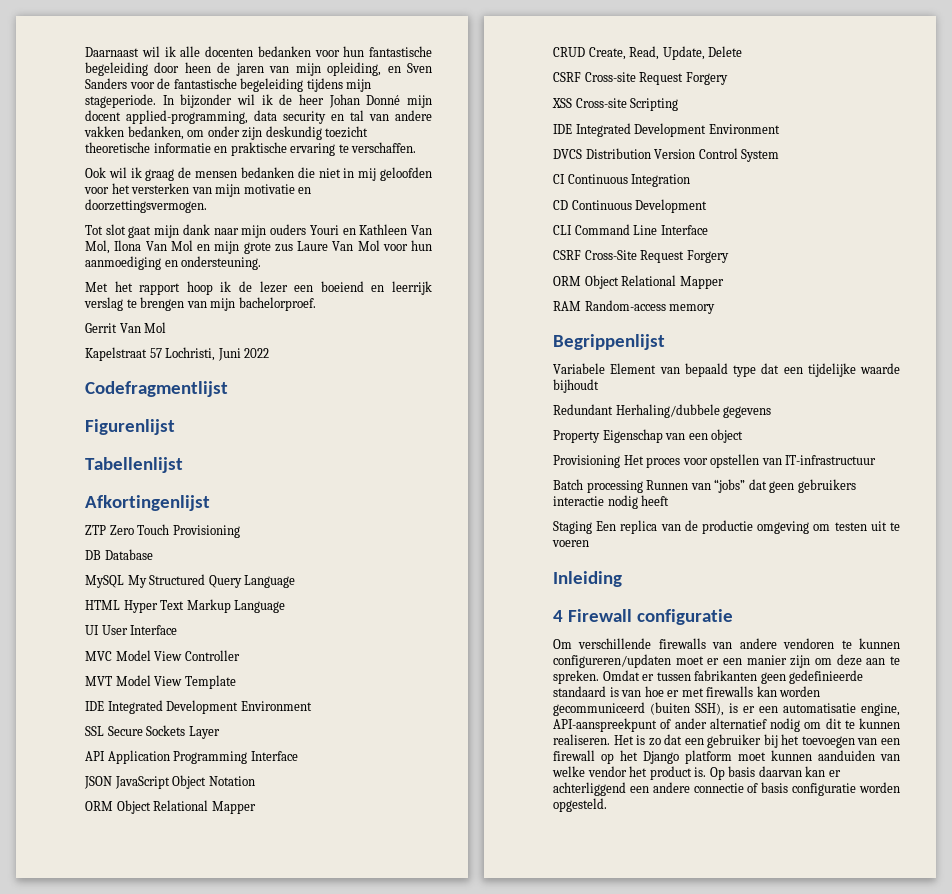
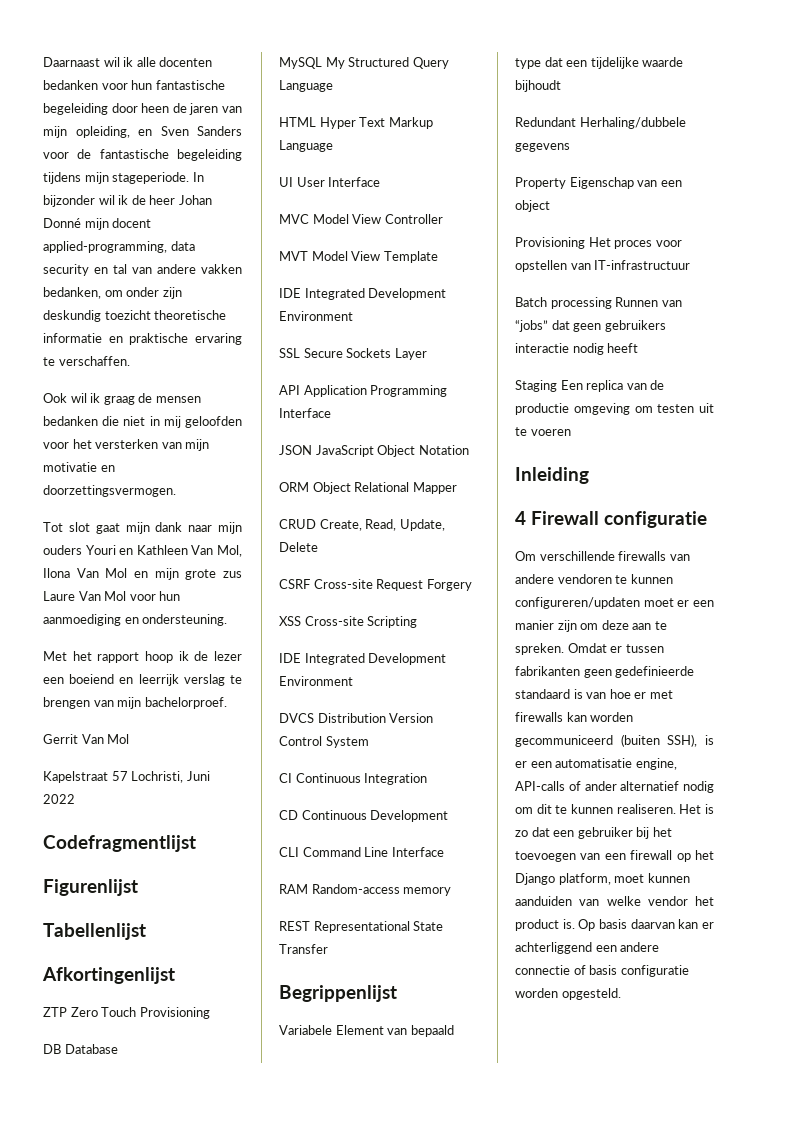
- CSRF Cross-Site Request Forgery
- ORM Object Relational Mapper
+ REST Representational State Transfer
- Omdat er tussen fabrikanten geen gedefinieerde standaard is van hoe er met firewalls kan worden gecommuniceerd (buiten SSH), is er een automatisatie engine, API-aanspreekpunt of ander alternatief nodig om dit te kunnen realiseren.
+ Omdat er tussen fabrikanten geen gedefinieerde standaard is van hoe er met firewalls kan worden gecommuniceerd (buiten SSH), is er een automatisatie engine, API-calls of ander alternatief nodig om dit te kunnen realiseren.
- Het is zo dat een gebruiker bij het toevoegen van een firewall op het Django platform moet kunnen aanduiden van welke vendor het product is.
+ Het is zo dat een gebruiker bij het toevoegen van een firewall op het Django platform, moet kunnen aanduiden van welke vendor het product is.

